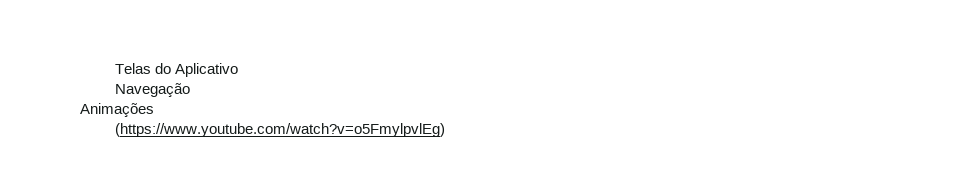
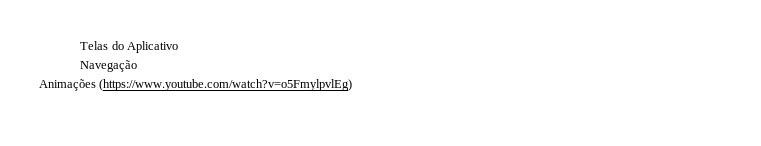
- Animações
- (https://www.youtube.com/watch?v=o5FmylpvlEg)
+ Animações (https://www.youtube.com/watch?v=o5FmylpvlEg)

